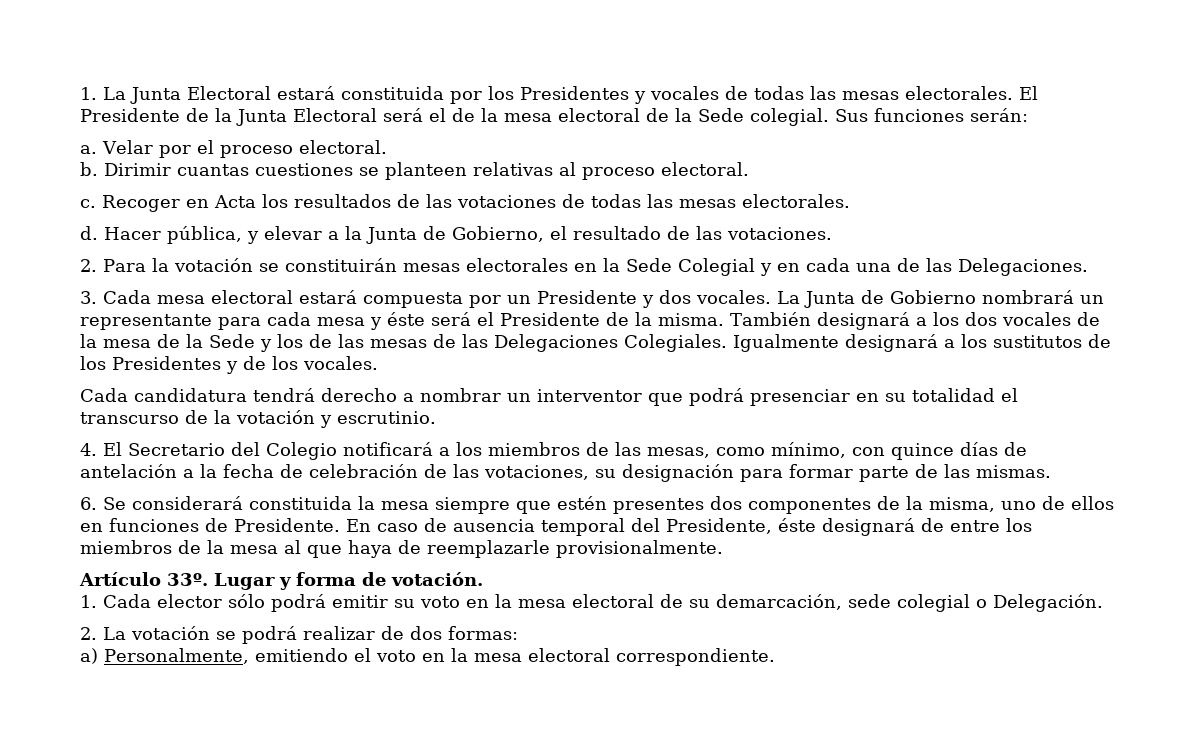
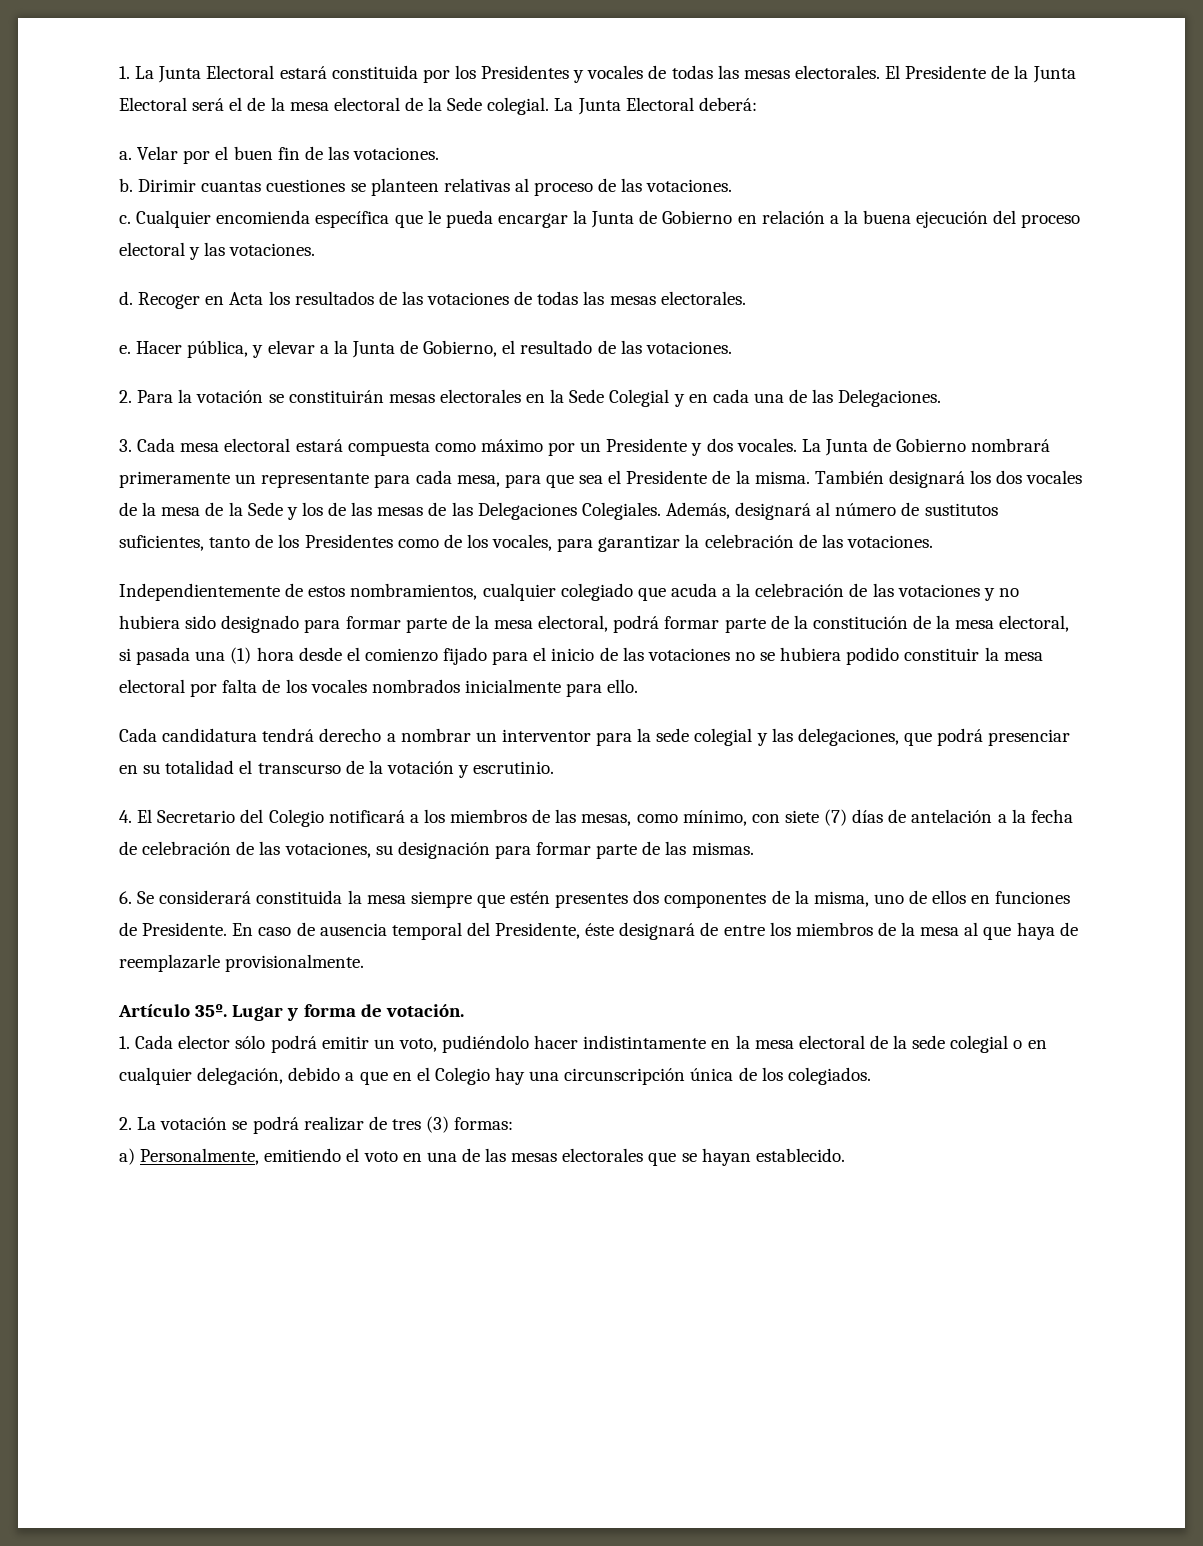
- Sus funciones serán:
+ La Junta Electoral deberá:
- Velar por el proceso electoral.
+ Velar por el buen fin de las votaciones.
- Dirimir cuantas cuestiones se planteen relativas al proceso electoral.
- c.
+ Dirimir cuantas cuestiones se planteen relativas al proceso de las votaciones.
+ c. Cualquier encomienda específica que le pueda encargar la Junta de Gobierno en relación a la buena ejecución del proceso electoral y las votaciones.
+ d.
- d.
+ e.
- 3. Cada mesa electoral estará compuesta por un Presidente y dos vocales.
+ 3. Cada mesa electoral estará compuesta como máximo por un Presidente y dos vocales.
- La Junta de Gobierno nombrará un representante para cada mesa y éste será el Presidente de la misma.
+ La Junta de Gobierno nombrará primeramente un representante para cada mesa, para que sea el Presidente de la misma.
- También designará a los dos vocales de la mesa de la Sede y los de las mesas de las Delegaciones Colegiales.
+ También designará los dos vocales de la mesa de la Sede y los de las mesas de las Delegaciones Colegiales.
- Igualmente designará a los sustitutos de los Presidentes y de los vocales.
+ Además, designará al número de sustitutos suficientes, tanto de los Presidentes como de los vocales, para garantizar la celebración de las votaciones.
+ Independientemente de estos nombramientos, cualquier colegiado que acuda a la celebración de las votaciones y no hubiera sido designado para formar parte de la mesa electoral, podrá formar parte de la constitución de la mesa electoral, si pasada una (1) hora desde el comienzo fijado para el inicio de las votaciones no se hubiera podido constituir la mesa electoral por falta de los vocales nombrados inicialmente para ello.
- Cada candidatura tendrá derecho a nombrar un interventor que podrá presenciar en su totalidad el transcurso de la votación y escrutinio.
+ Cada candidatura tendrá derecho a nombrar un interventor para la sede colegial y las delegaciones, que podrá presenciar en su totalidad el transcurso de la votación y escrutinio.
- 4. El Secretario del Colegio notificará a los miembros de las mesas, como mínimo, con quince días de antelación a la fecha de celebración de las votaciones, su designación para formar parte de las mismas.
+ 4. El Secretario del Colegio notificará a los miembros de las mesas, como mínimo, con siete (7) días de antelación a la fecha de celebración de las votaciones, su designación para formar parte de las mismas.
- Artículo 33º.
+ Artículo 35º.
- 1. Cada elector sólo podrá emitir su voto en la mesa electoral de su demarcación, sede colegial o Delegación.
+ 1. Cada elector sólo podrá emitir un voto, pudiéndolo hacer indistintamente en la mesa electoral de la sede colegial o en cualquier delegación, debido a que en el Colegio hay una circunscripción única de los colegiados.
- 2. La votación se podrá realizar de dos formas:
+ 2. La votación se podrá realizar de tres (3) formas:
- a) Personalmente, emitiendo el voto en la mesa electoral correspondiente.
+ a) Personalmente, emitiendo el voto en una de las mesas electorales que se hayan establecido.

